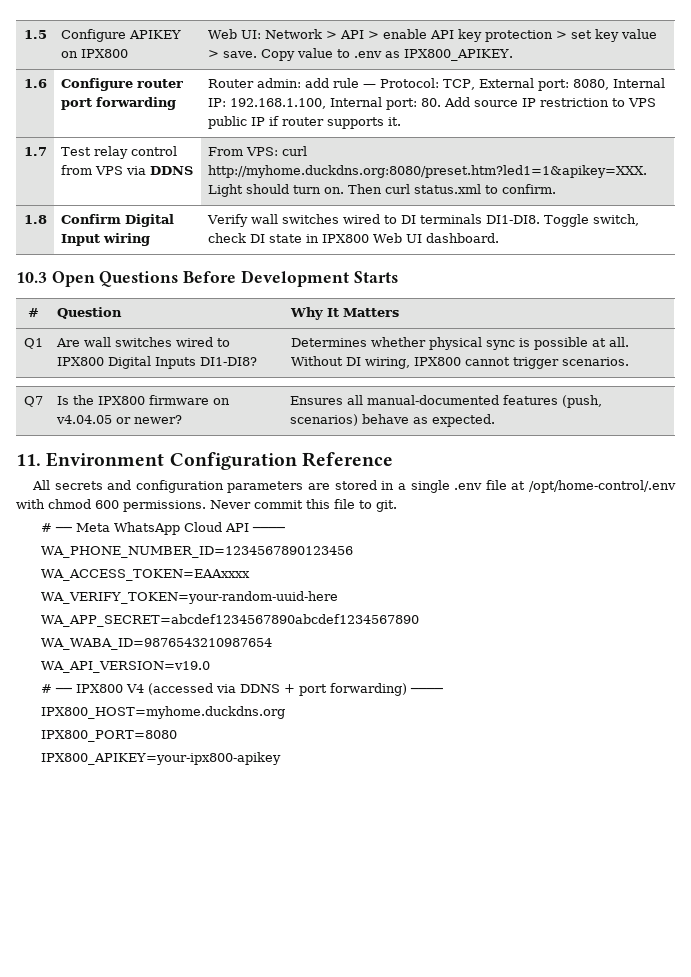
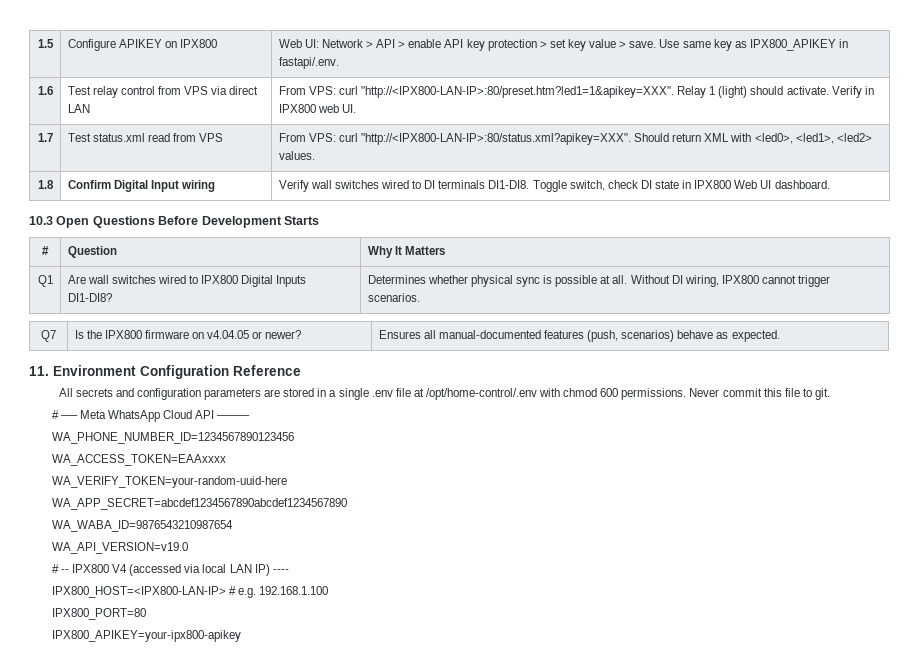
- 1.5 | Configure APIKEY on IPX800 | Web UI: Network > API > enable API key protection > set key value > save. Copy value to .env as IPX800_APIKEY.
- 1.6 | Configure router port forwarding | Router admin: add rule — Protocol: TCP, External port: 8080, Internal IP: 192.168.1.100, Internal port: 80. Add source IP restriction to VPS public IP if router supports it.
- 1.7 | Test relay control from VPS via DDNS | From VPS: curl http://myhome.duckdns.org:8080/preset.htm?led1=1&apikey=XXX. Light should turn on. Then curl status.xml to confirm.
+ 1.5 | Configure APIKEY on IPX800 | Web UI: Network > API > enable API key protection > set key value > save. Use same key as IPX800_APIKEY in fastapi/.env.
+ 1.6 | Test relay control from VPS via direct LAN | From VPS: curl "http://<IPX800-LAN-IP>:80/preset.htm?led1=1&apikey=XXX". Relay 1 (light) should activate. Verify in IPX800 web UI.
+ 1.7 | Test status.xml read from VPS | From VPS: curl "http://<IPX800-LAN-IP>:80/status.xml?apikey=XXX". Should return XML with <led0>, <led1>, <led2> values.
- # ── IPX800 V4 (accessed via DDNS + port forwarding) ────
- IPX800_HOST=myhome.duckdns.org
- IPX800_PORT=8080
+ # -- IPX800 V4 (accessed via local LAN IP) ----
+ IPX800_HOST=<IPX800-LAN-IP> # e.g. 192.168.1.100
+ IPX800_PORT=80

